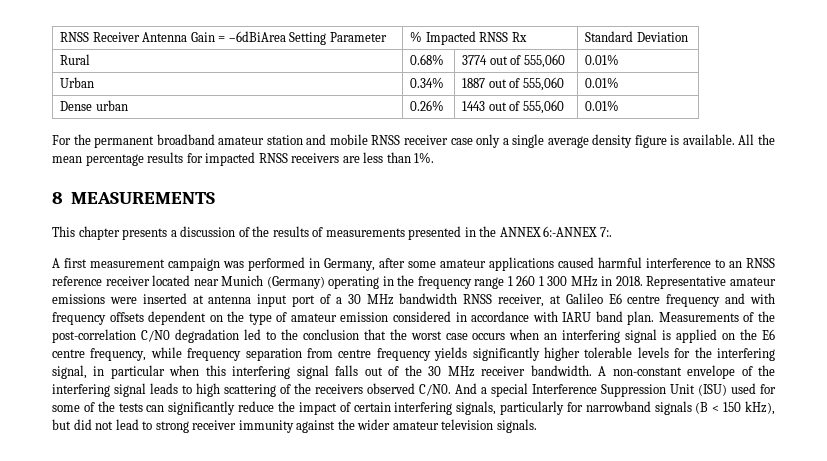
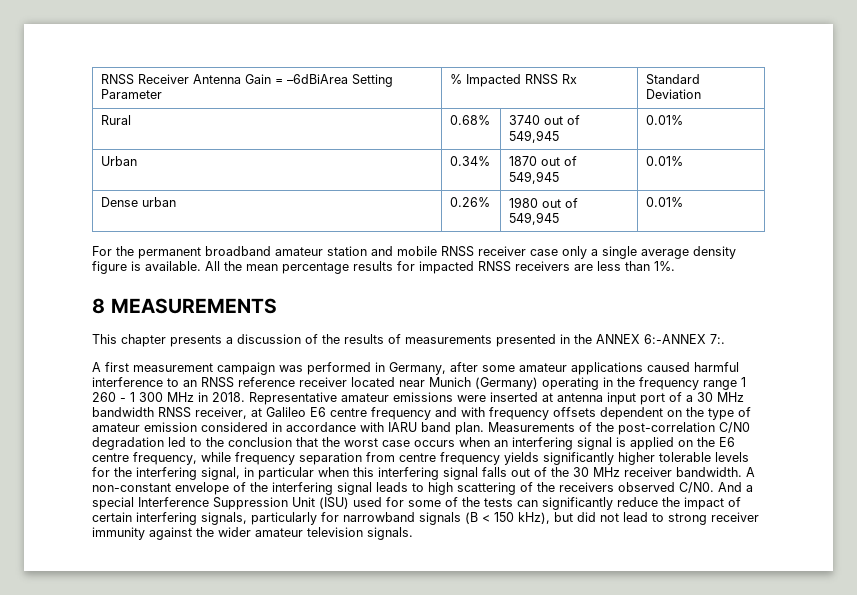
- Rural | 0.68% | 3774 out of 555,060 | 0.01%
+ Rural | 0.68% | 3740 out of 549,945 | 0.01%
- Urban | 0.34% | 1887 out of 555,060 | 0.01%
+ Urban | 0.34% | 1870 out of 549,945 | 0.01%
- Dense urban | 0.26% | 1443 out of 555,060 | 0.01%
+ Dense urban | 0.26% | 1980 out of 549,945 | 0.01%
- A first measurement campaign was performed in Germany, after some amateur applications caused harmful interference to an RNSS reference receiver located near Munich (Germany) operating in the frequency range 1 260 1 300 MHz in 2018.
+ A first measurement campaign was performed in Germany, after some amateur applications caused harmful interference to an RNSS reference receiver located near Munich (Germany) operating in the frequency range 1 260 - 1 300 MHz in 2018.

